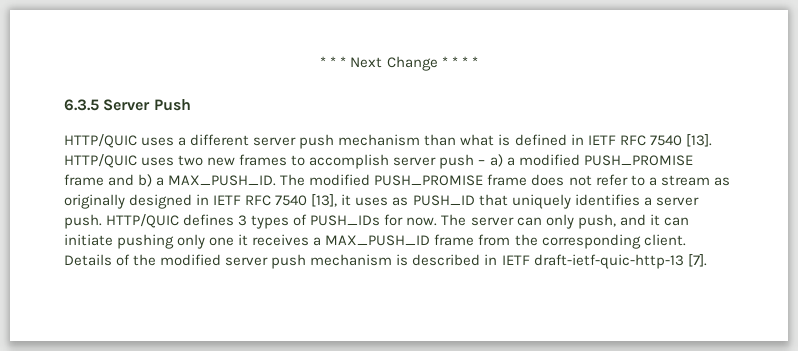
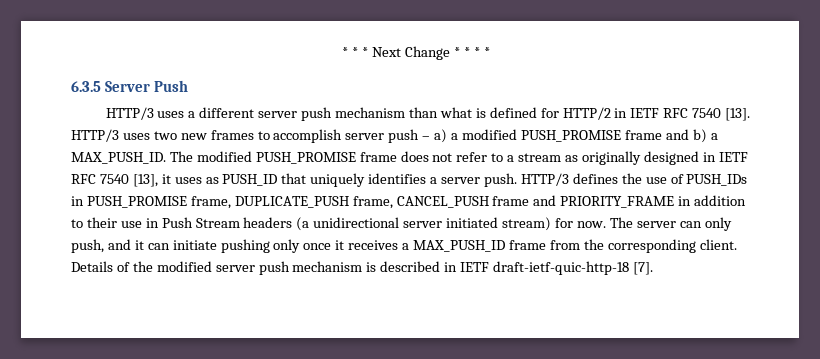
- HTTP/QUIC uses a different server push mechanism than what is defined in IETF RFC 7540 [13].
+ HTTP/3 uses a different server push mechanism than what is defined for HTTP/2 in IETF RFC 7540 [13].
- HTTP/QUIC uses two new frames to accomplish server push – a) a modified PUSH_PROMISE frame and b) a MAX_PUSH_ID.
+ HTTP/3 uses two new frames to accomplish server push – a) a modified PUSH_PROMISE frame and b) a MAX_PUSH_ID.
- HTTP/QUIC defines 3 types of PUSH_IDs for now.
+ HTTP/3 defines the use of PUSH_IDs in PUSH_PROMISE frame, DUPLICATE_PUSH frame, CANCEL_PUSH frame and PRIORITY_FRAME in addition to their use in Push Stream headers (a unidirectional server initiated stream) for now.
- The server can only push, and it can initiate pushing only one it receives a MAX_PUSH_ID frame from the corresponding client.
+ The server can only push, and it can initiate pushing only once it receives a MAX_PUSH_ID frame from the corresponding client.
- Details of the modified server push mechanism is described in IETF draft-ietf-quic-http-13 [7].
+ Details of the modified server push mechanism is described in IETF draft-ietf-quic-http-18 [7].

